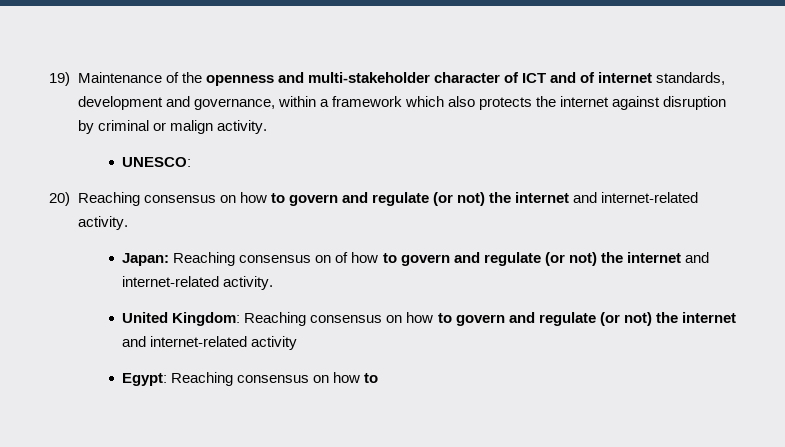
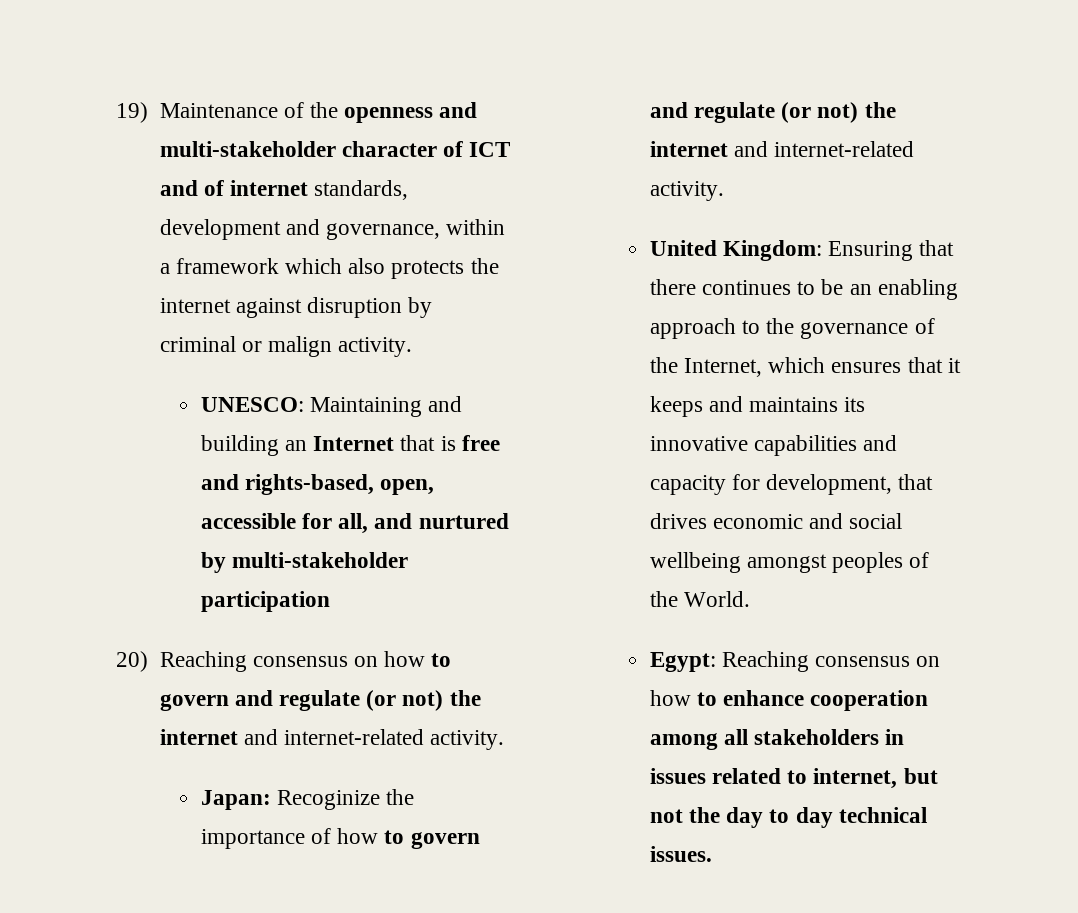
- UNESCO:
+ UNESCO: Maintaining and building an Internet that is free and rights-based, open, accessible for all, and nurtured by multi-stakeholder participation
- Japan: Reaching consensus on of how to govern and regulate (or not) the internet and internet-related activity.
+ Japan: Recoginize the importance of how to govern and regulate (or not) the internet and internet-related activity.
- United Kingdom: Reaching consensus on how to govern and regulate (or not) the internet and internet-related activity
+ United Kingdom: Ensuring that there continues to be an enabling approach to the governance of the Internet, which ensures that it keeps and maintains its innovative capabilities and capacity for development, that drives economic and social wellbeing amongst peoples of the World.
- Egypt: Reaching consensus on how to
+ Egypt: Reaching consensus on how to enhance cooperation among all stakeholders in issues related to internet, but not the day to day technical issues.

